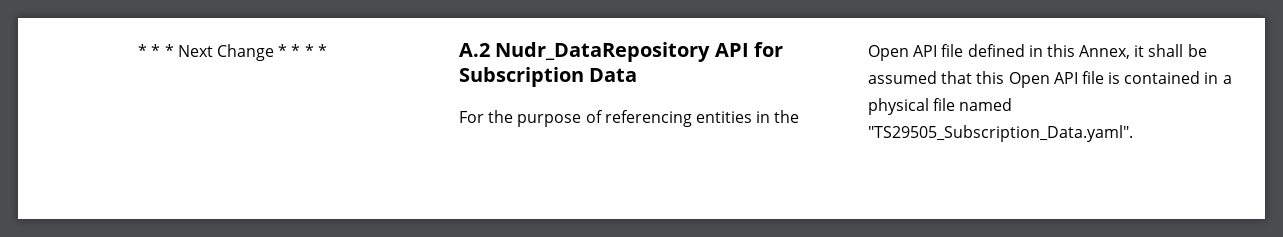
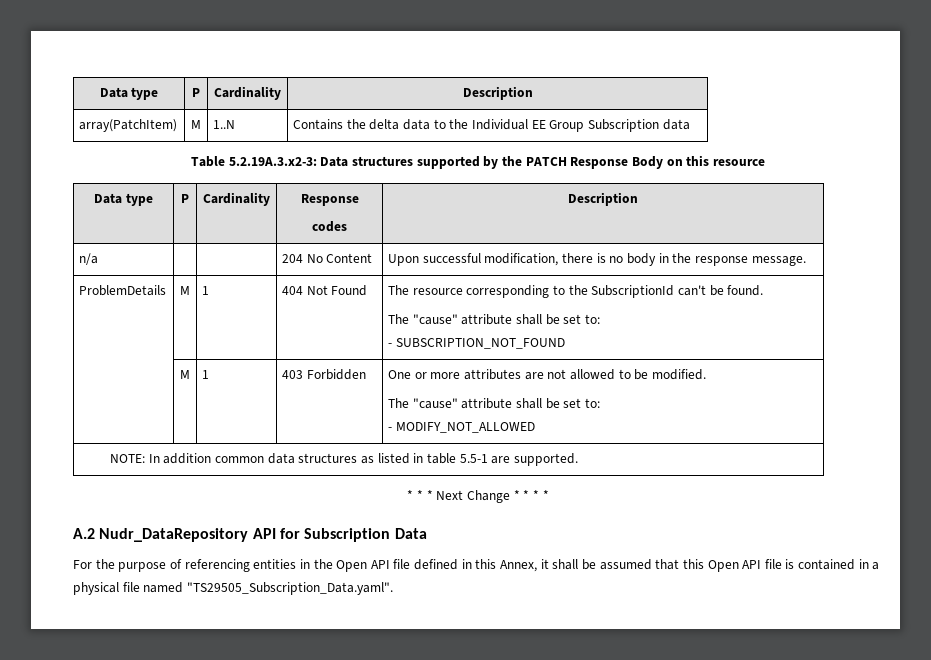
+ Data type | P | Cardinality | Description
+ array(PatchItem) | M | 1..N | Contains the delta data to the Individual EE Group Subscription data
+ Table 5.2.19A.3.x2-3: Data structures supported by the PATCH Response Body on this resource
+ Data type | P | Cardinality | Response
+ codes | Description
+ n/a | | | 204 No Content | Upon successful modification, there is no body in the response message.
+ ProblemDetails | M | 1 | 404 Not Found | The resource corresponding to the SubscriptionId can't be found.
+ The "cause" attribute shall be set to:
+ - SUBSCRIPTION_NOT_FOUND
+ | M | 1 | 403 Forbidden | One or more attributes are not allowed to be modified.
+ The "cause" attribute shall be set to:
+ - MODIFY_NOT_ALLOWED
+ NOTE: In addition common data structures as listed in table 5.5-1 are supported.

